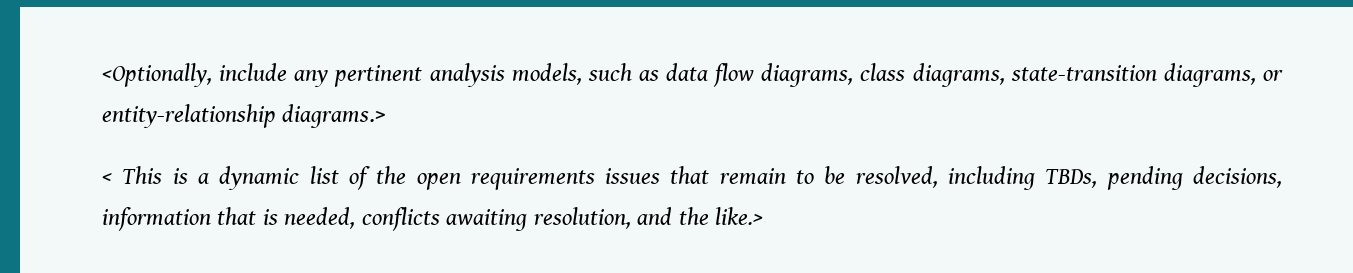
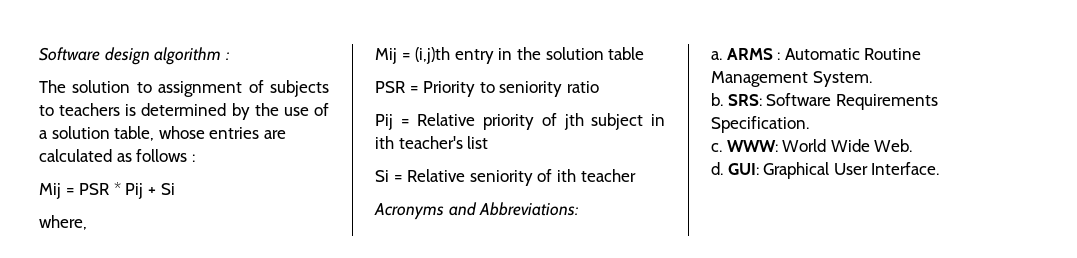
- <Optionally, include any pertinent analysis models, such as data flow diagrams, class diagrams, state-transition diagrams, or entity-relationship diagrams.>
- < This is a dynamic list of the open requirements issues that remain to be resolved, including TBDs, pending decisions, information that is needed, conflicts awaiting resolution, and the like.>
+ Software design algorithm :
+ The solution to assignment of subjects to teachers is determined by the use of a solution table, whose entries are calculated as follows :
+ Mij = PSR * Pij + Si
+ where,
+ Mij = (i,j)th entry in the solution table
+ PSR = Priority to seniority ratio
+ Pij = Relative priority of jth subject in ith teacher's list
+ Si = Relative seniority of ith teacher
+ Acronyms and Abbreviations:
+ a. ARMS : Automatic Routine Management System.
+ b. SRS: Software Requirements Specification.
+ c. WWW: World Wide Web.
+ d. GUI: Graphical User Interface.

